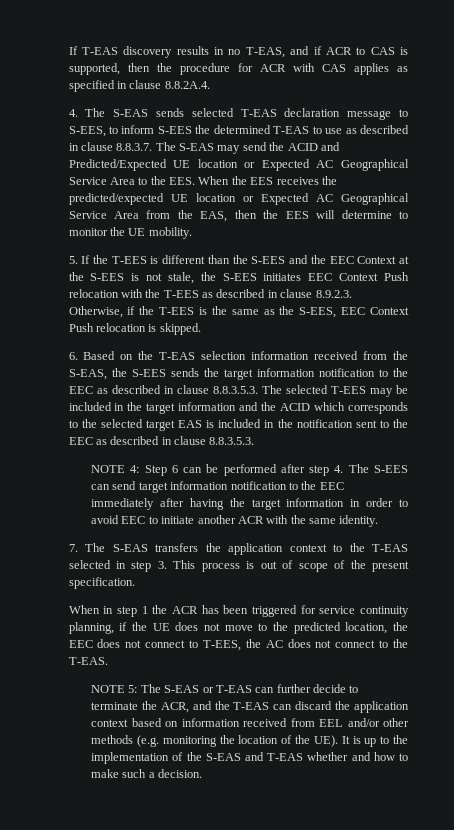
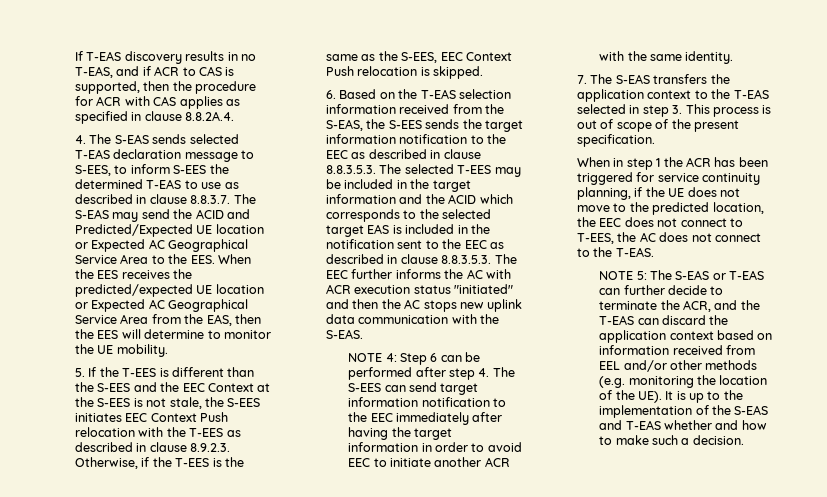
- 6. Based on the T-EAS selection information received from the S-EAS, the S-EES sends the target information notification to the EEC as described in clause 8.8.3.5.3. The selected T-EES may be included in the target information and the ACID which corresponds to the selected target EAS is included in the notification sent to the EEC as described in clause 8.8.3.5.3.
+ 6. Based on the T-EAS selection information received from the S-EAS, the S-EES sends the target information notification to the EEC as described in clause 8.8.3.5.3. The selected T-EES may be included in the target information and the ACID which corresponds to the selected target EAS is included in the notification sent to the EEC as described in clause 8.8.3.5.3. The EEC further informs the AC with ACR execution status "initiated" and then the AC stops new uplink data communication with the S-EAS.

